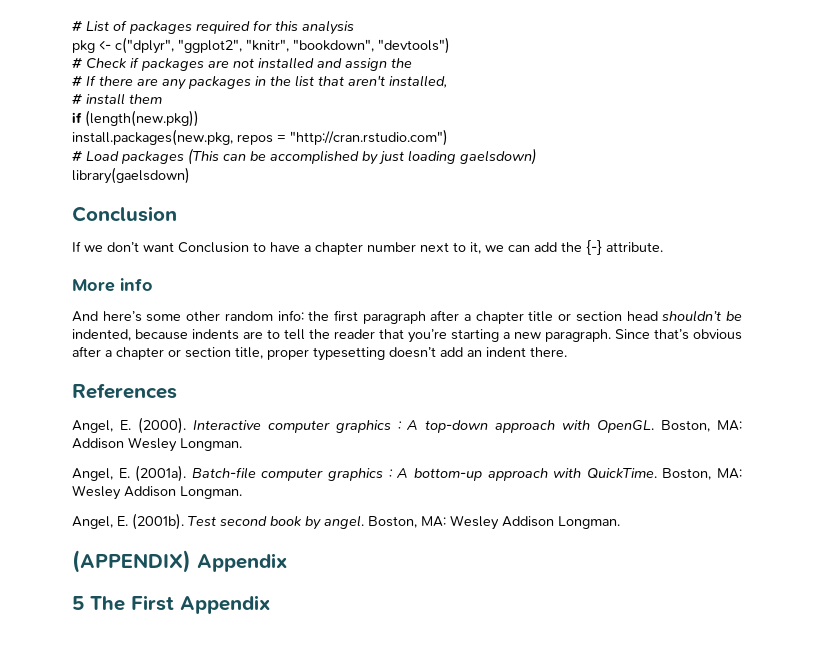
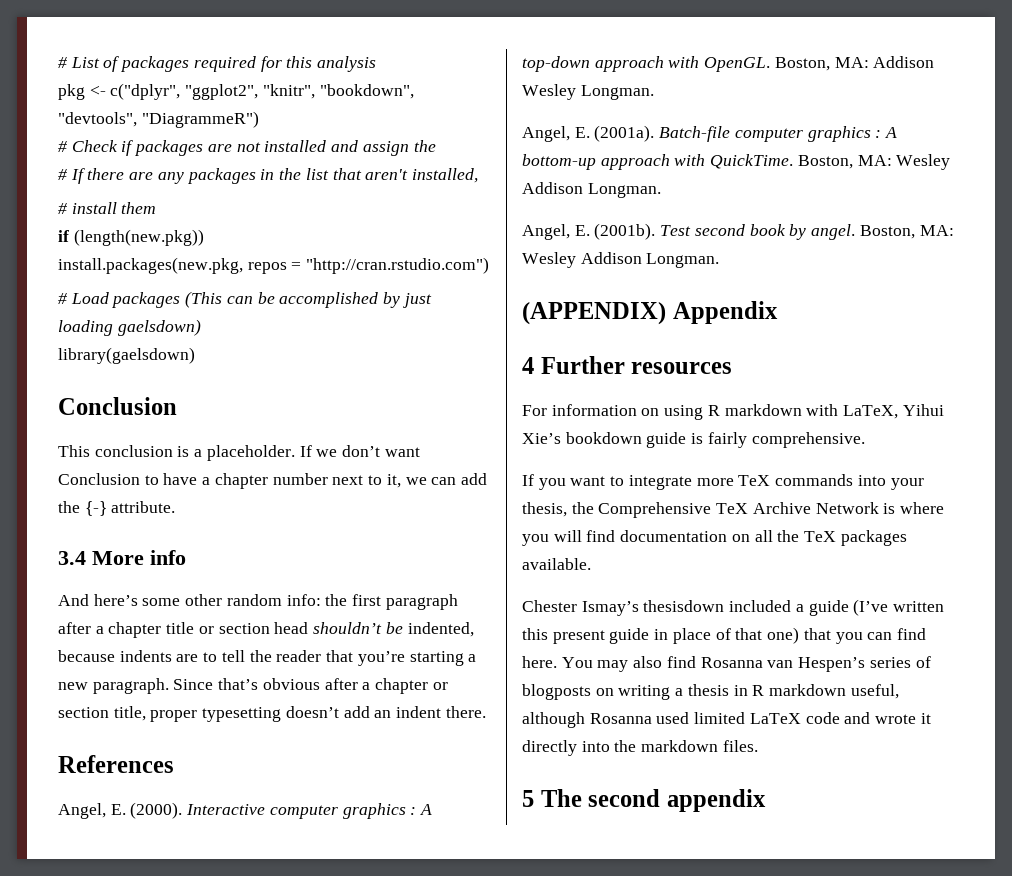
- pkg <- c("dplyr", "ggplot2", "knitr", "bookdown", "devtools")
+ pkg <- c("dplyr", "ggplot2", "knitr", "bookdown", "devtools", "DiagrammeR")
+ This conclusion is a placeholder.
- More info
+ 3.4 More info
+ 4 Further resources
+ For information on using R markdown with LaTeX, Yihui Xie’s bookdown guide is fairly comprehensive.
+ If you want to integrate more TeX commands into your thesis, the Comprehensive TeX Archive Network is where you will find documentation on all the TeX packages available.
+ Chester Ismay’s thesisdown included a guide (I’ve written this present guide in place of that one) that you can find here. You may also find Rosanna van Hespen’s series of blogposts on writing a thesis in R markdown useful, although Rosanna used limited LaTeX code and wrote it directly into the markdown files.
- 5 The First Appendix
+ 5 The second appendix

